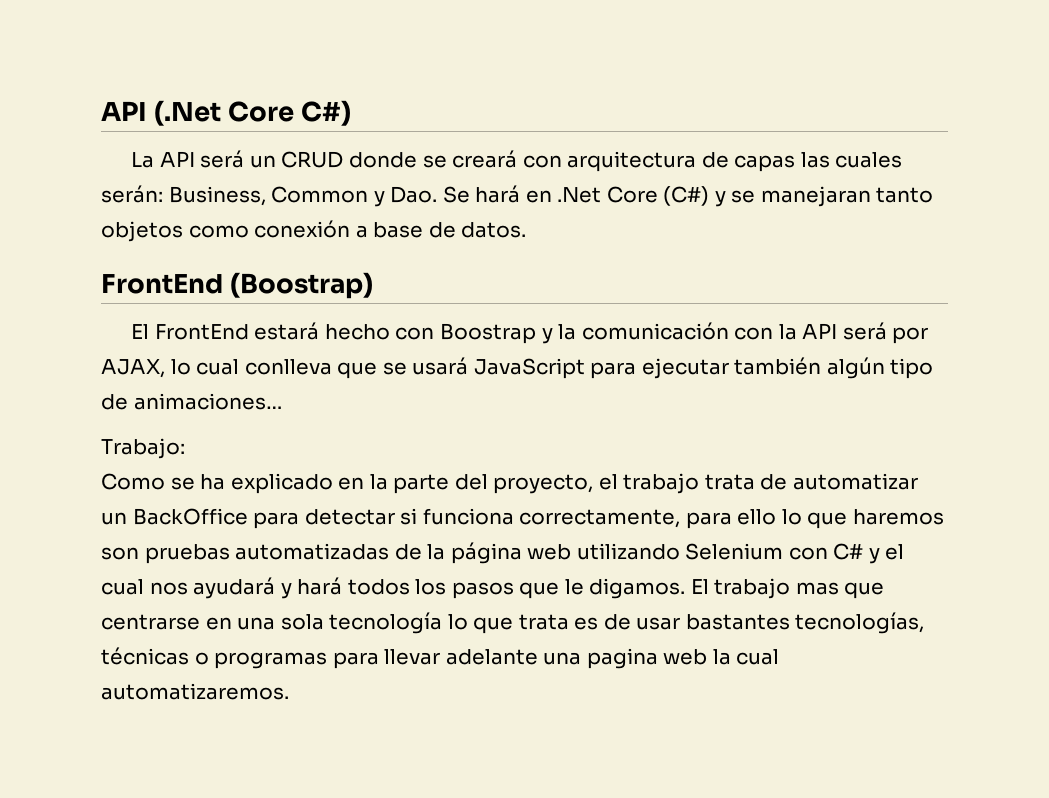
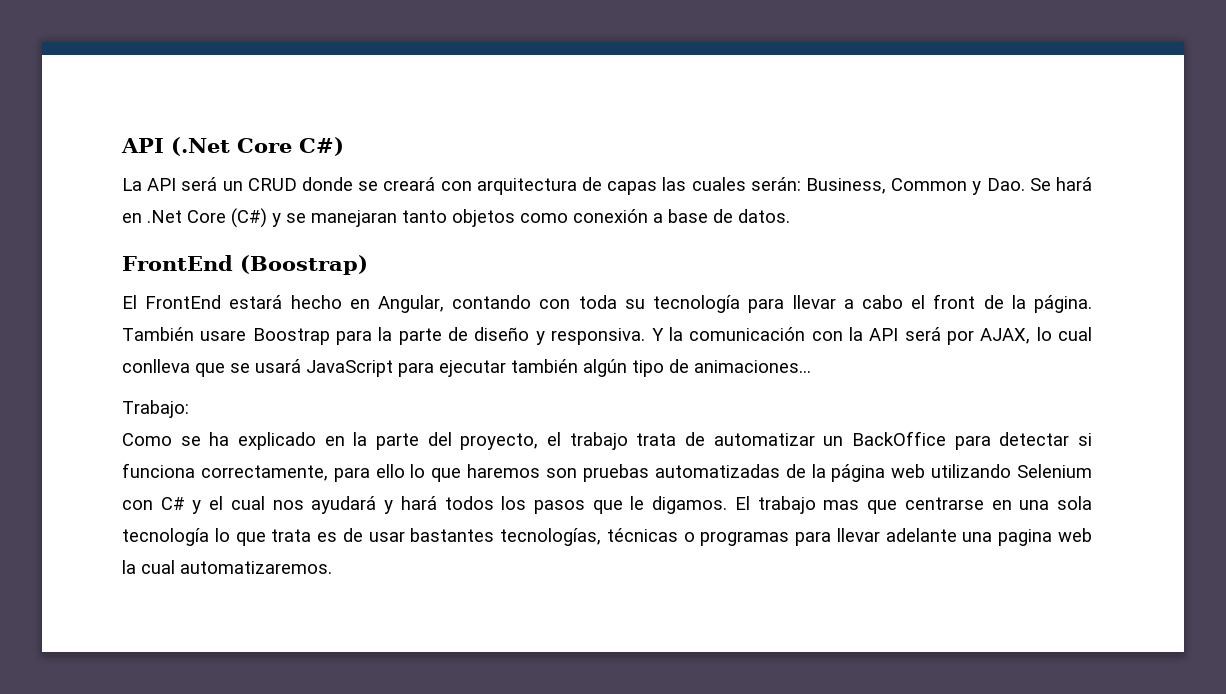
- El FrontEnd estará hecho con Boostrap y la comunicación con la API será por AJAX, lo cual conlleva que se usará JavaScript para ejecutar también algún tipo de animaciones…
+ El FrontEnd estará hecho en Angular, contando con toda su tecnología para llevar a cabo el front de la página. También usare Boostrap para la parte de diseño y responsiva. Y la comunicación con la API será por AJAX, lo cual conlleva que se usará JavaScript para ejecutar también algún tipo de animaciones…

